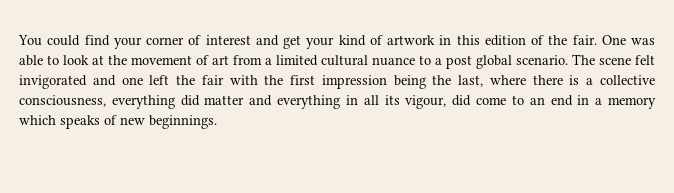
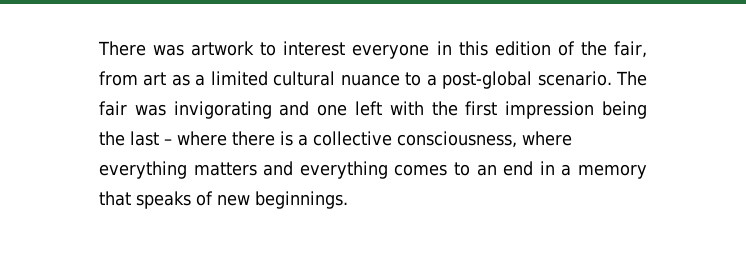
- You could find your corner of interest and get your kind of artwork in this edition of the fair. One was able to look at the movement of art from a limited cultural nuance to a post global scenario. The scene felt invigorated and one left the fair with the first impression being the last, where there is a collective consciousness, everything did matter and everything in all its vigour, did come to an end in a memory which speaks of new beginnings.
+ There was artwork to interest everyone in this edition of the fair, from art as a limited cultural nuance to a post-global scenario. The fair was invigorating and one left with the first impression being the last – where there is a collective consciousness, where everything matters and everything comes to an end in a memory that speaks of new beginnings.

